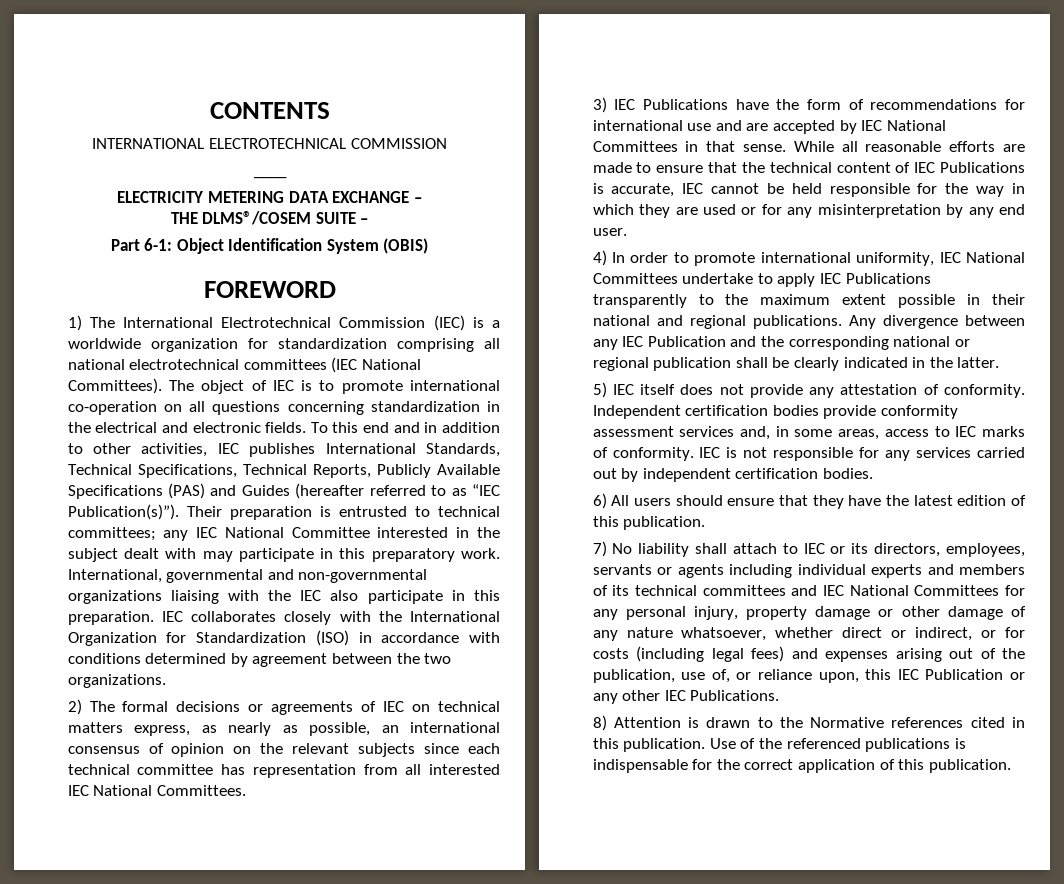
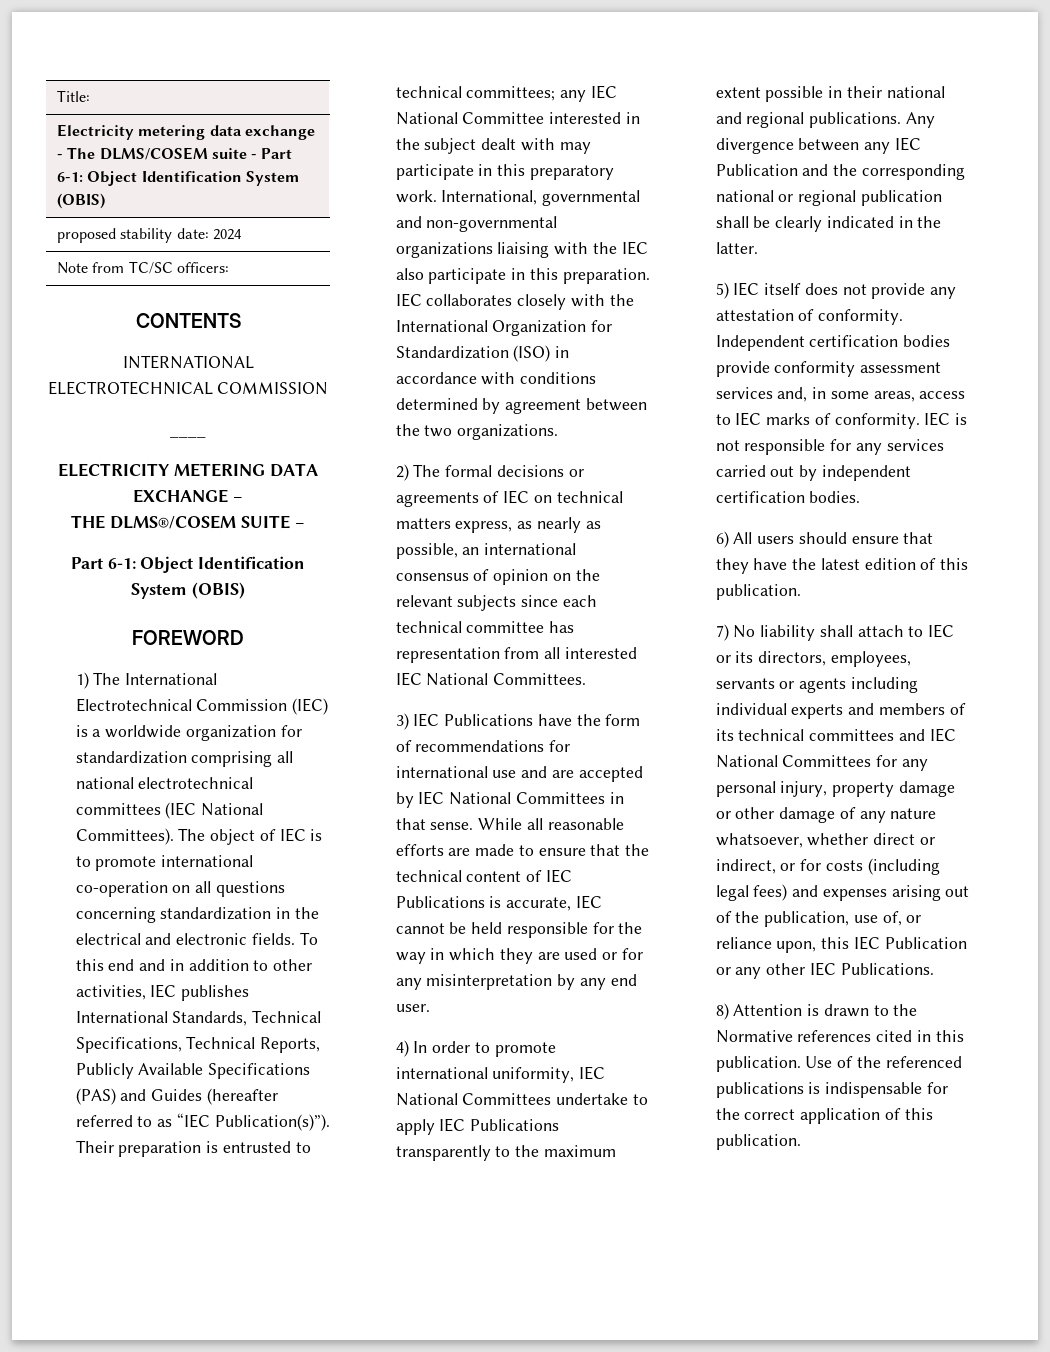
+ Title:
+ Electricity metering data exchange - The DLMS/COSEM suite - Part 6-1: Object Identification System (OBIS)
+ proposed stability date: 2024
+ Note from TC/SC officers:

